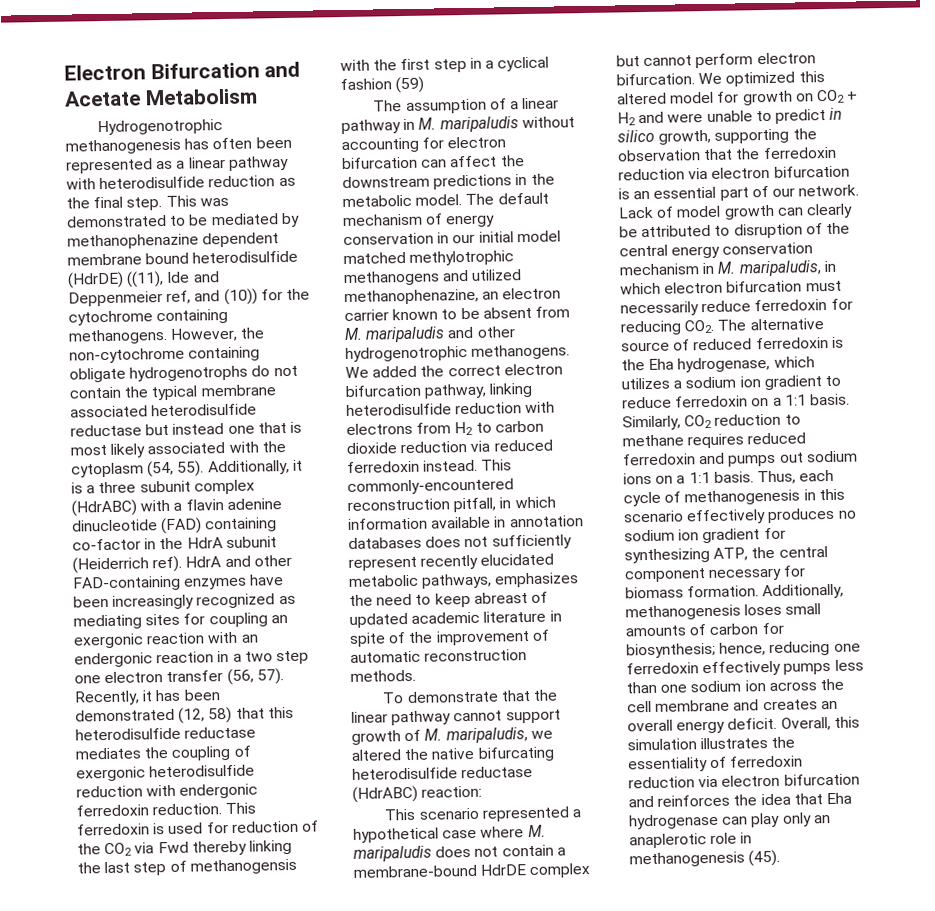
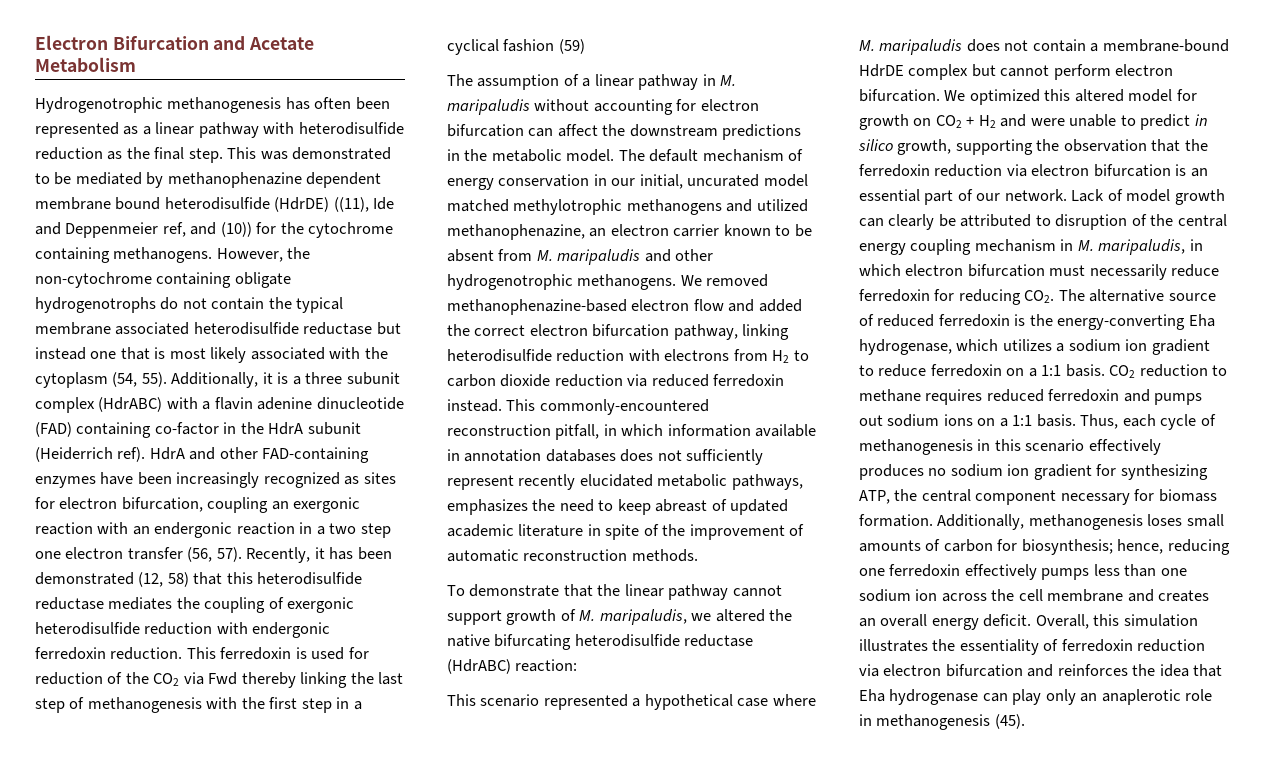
- HdrA and other FAD-containing enzymes have been increasingly recognized as mediating sites for coupling an exergonic reaction with an endergonic reaction in a two step one electron transfer (56, 57).
+ HdrA and other FAD-containing enzymes have been increasingly recognized as sites for electron bifurcation, coupling an exergonic reaction with an endergonic reaction in a two step one electron transfer (56, 57).
- This ferredoxin is used for reduction of the CO2 via Fwd thereby linking the last step of methanogensis with the first step in a cyclical fashion (59)
+ This ferredoxin is used for reduction of the CO2 via Fwd thereby linking the last step of methanogenesis with the first step in a cyclical fashion (59)
- The default mechanism of energy conservation in our initial model matched methylotrophic methanogens and utilized methanophenazine, an electron carrier known to be absent from M. maripaludis and other hydrogenotrophic methanogens.
+ The default mechanism of energy conservation in our initial, uncurated model matched methylotrophic methanogens and utilized methanophenazine, an electron carrier known to be absent from M. maripaludis and other hydrogenotrophic methanogens.
- We added the correct electron bifurcation pathway, linking heterodisulfide reduction with electrons from H2 to carbon dioxide reduction via reduced ferredoxin instead.
+ We removed methanophenazine-based electron flow and added the correct electron bifurcation pathway, linking heterodisulfide reduction with electrons from H2 to carbon dioxide reduction via reduced ferredoxin instead.
- Lack of model growth can clearly be attributed to disruption of the central energy conservation mechanism in M. maripaludis, in which electron bifurcation must necessarily reduce ferredoxin for reducing CO2. The alternative source of reduced ferredoxin is the Eha hydrogenase, which utilizes a sodium ion gradient to reduce ferredoxin on a 1:1 basis.
+ Lack of model growth can clearly be attributed to disruption of the central energy coupling mechanism in M. maripaludis, in which electron bifurcation must necessarily reduce ferredoxin for reducing CO2. The alternative source of reduced ferredoxin is the energy-converting Eha hydrogenase, which utilizes a sodium ion gradient to reduce ferredoxin on a 1:1 basis.
- Similarly, CO2 reduction to methane requires reduced ferredoxin and pumps out sodium ions on a 1:1 basis.
+ CO2 reduction to methane requires reduced ferredoxin and pumps out sodium ions on a 1:1 basis.

